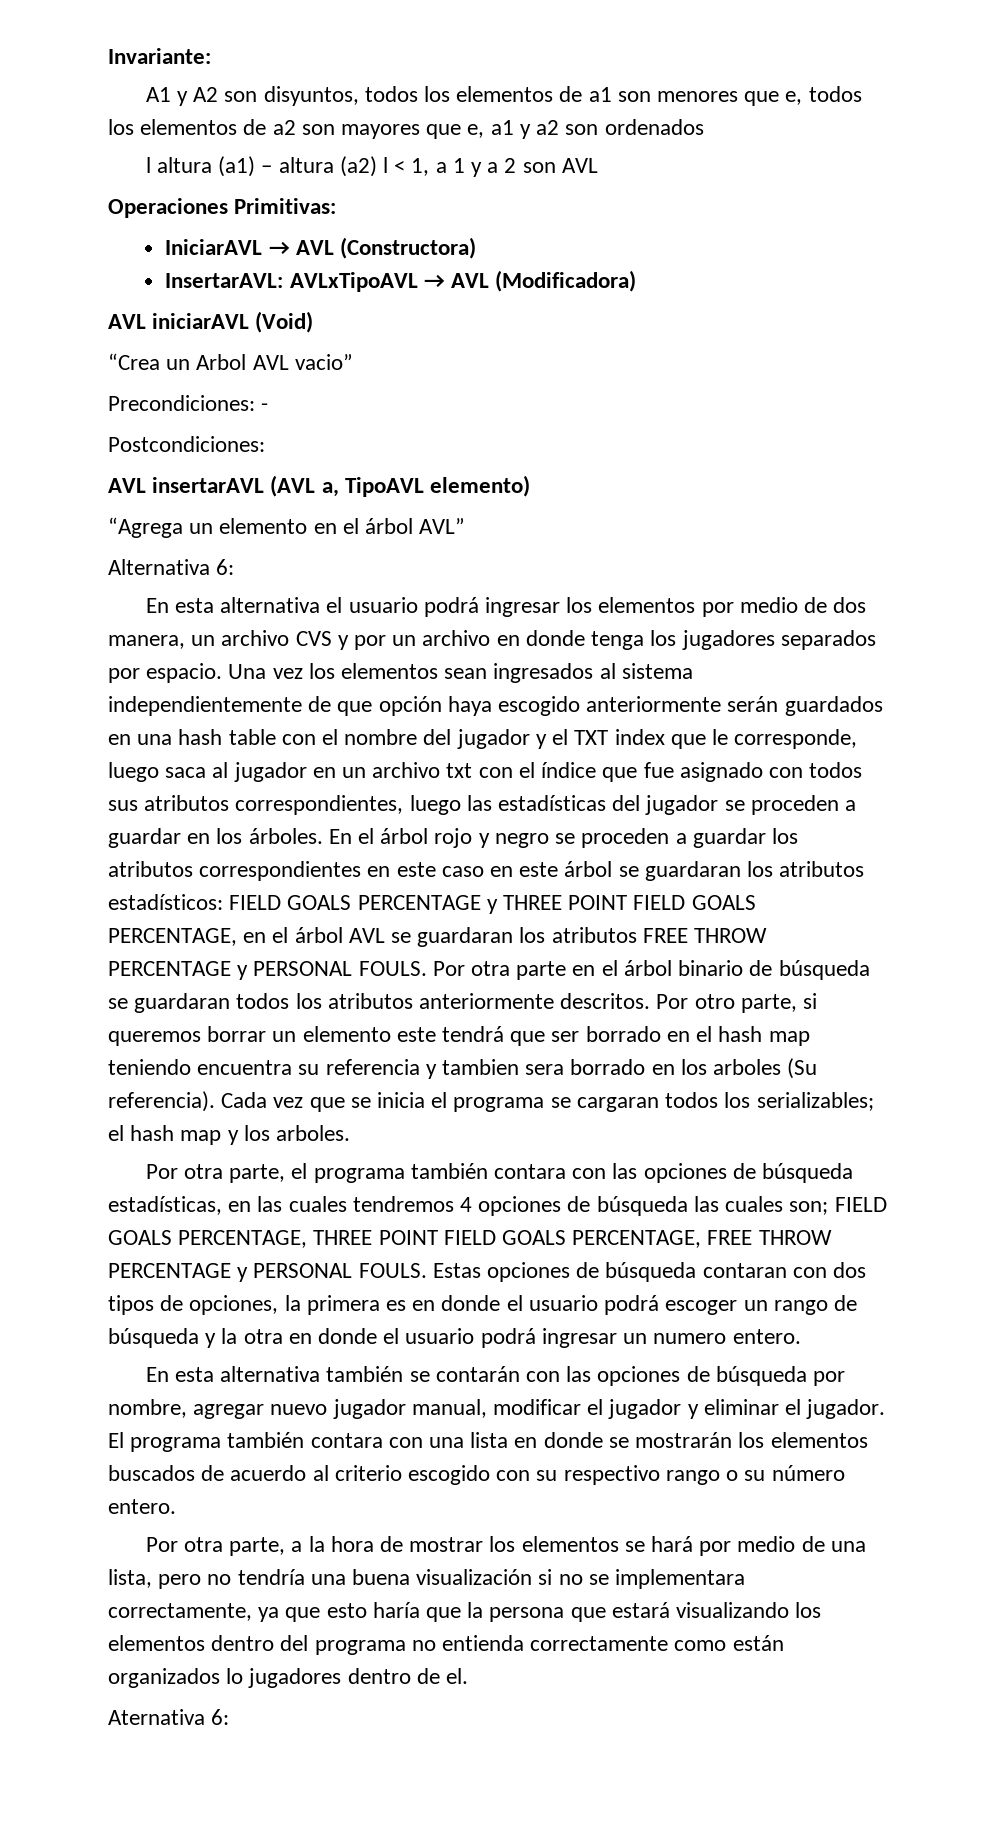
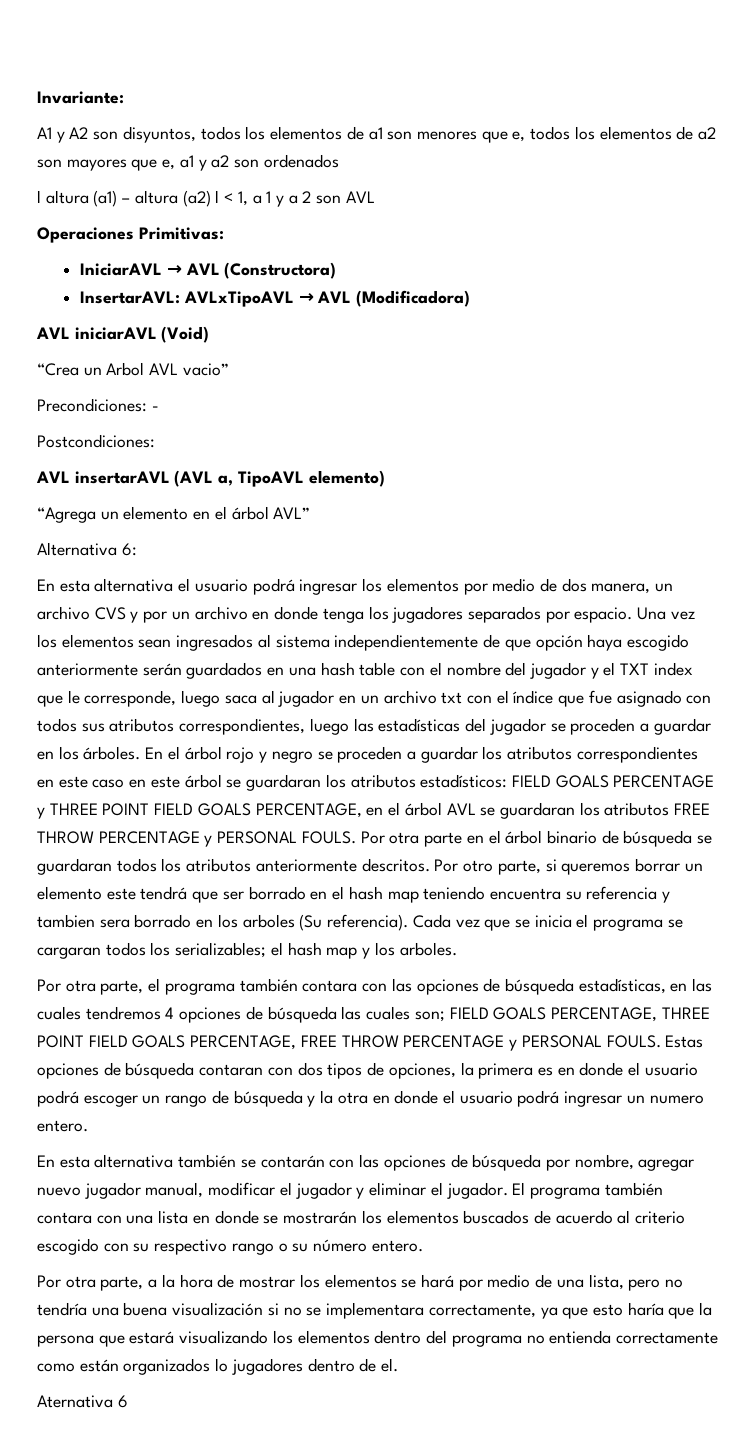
- Aternativa 6:
+ Aternativa 6

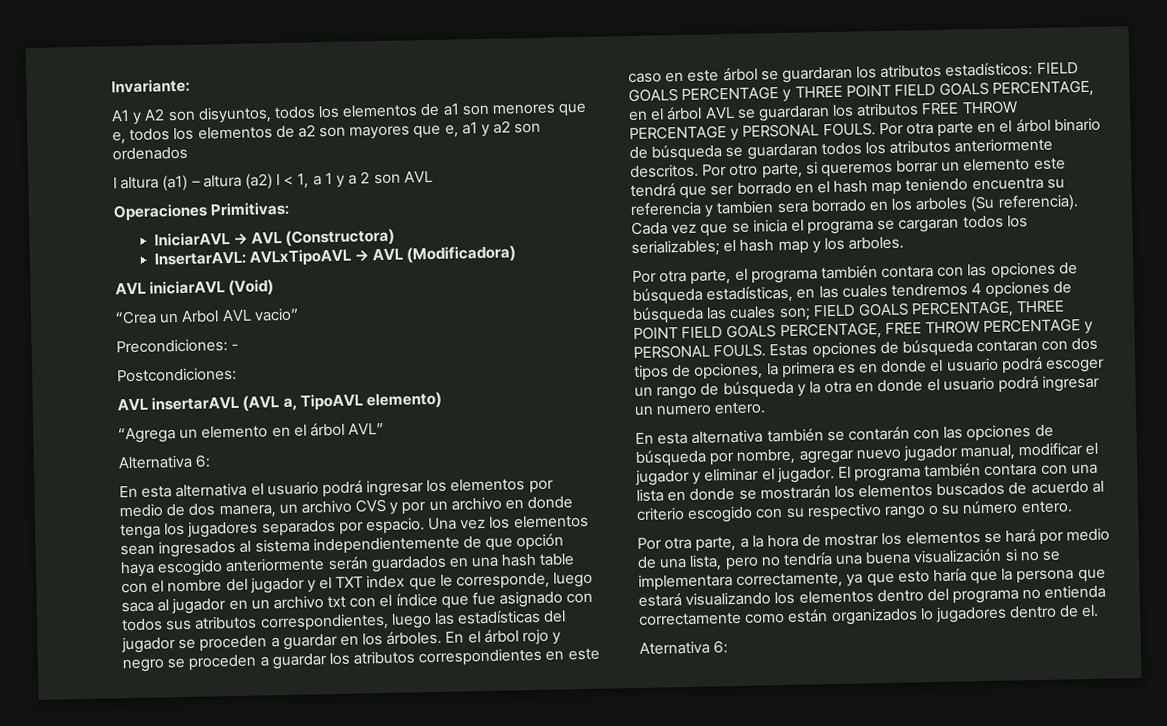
- Aternativa 6
+ Aternativa 6:

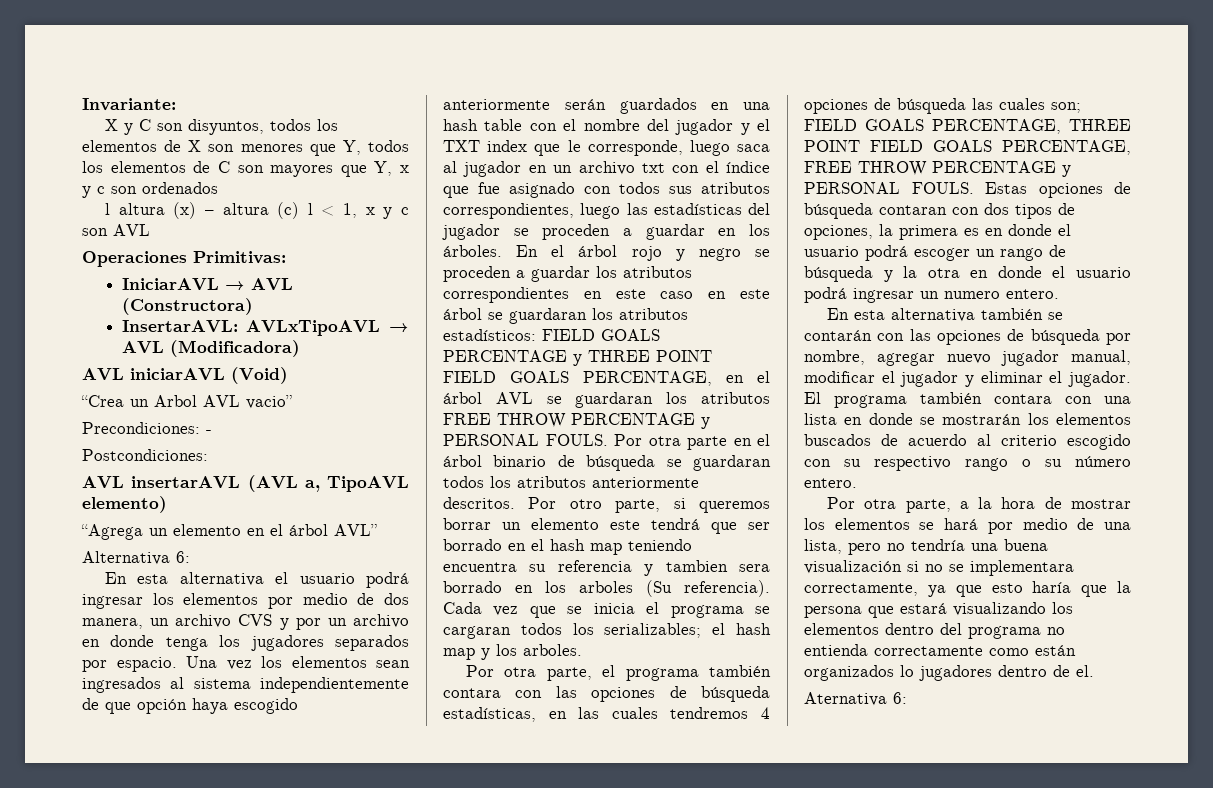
- A1 y A2 son disyuntos, todos los elementos de a1 son menores que e, todos los elementos de a2 son mayores que e, a1 y a2 son ordenados
+ X y C son disyuntos, todos los elementos de X son menores que Y, todos los elementos de C son mayores que Y, x y c son ordenados
- l altura (a1) – altura (a2) l < 1, a 1 y a 2 son AVL
+ l altura (x) – altura (c) l < 1, x y c son AVL

